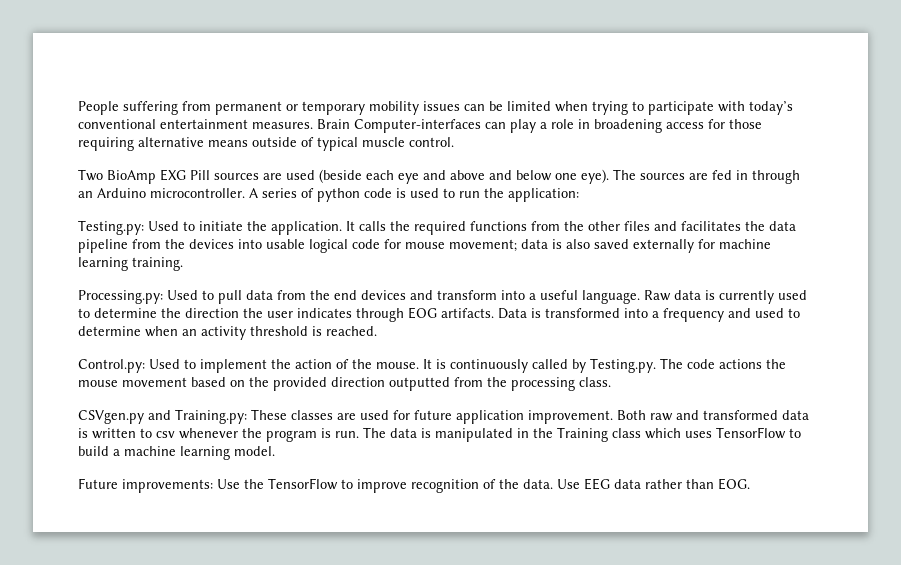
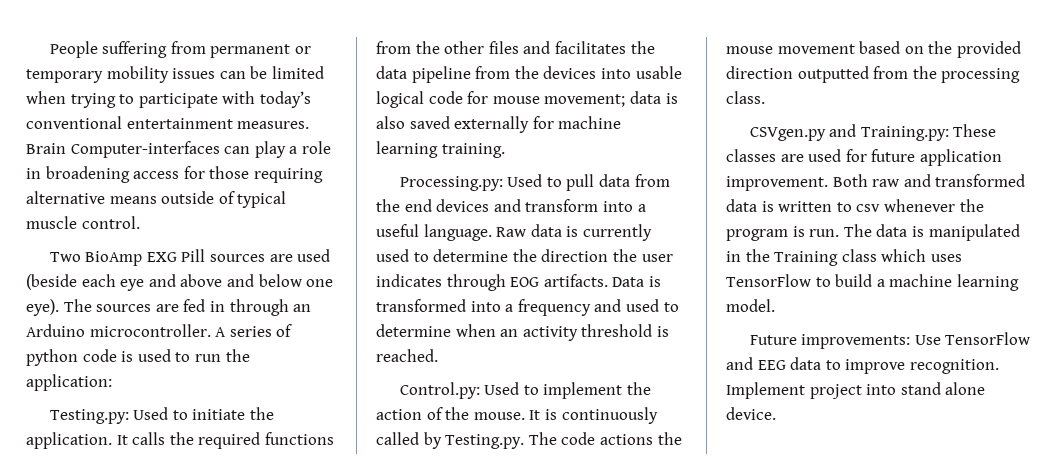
- Future improvements: Use the TensorFlow to improve recognition of the data. Use EEG data rather than EOG.
+ Future improvements: Use TensorFlow and EEG data to improve recognition. Implement project into stand alone device.

